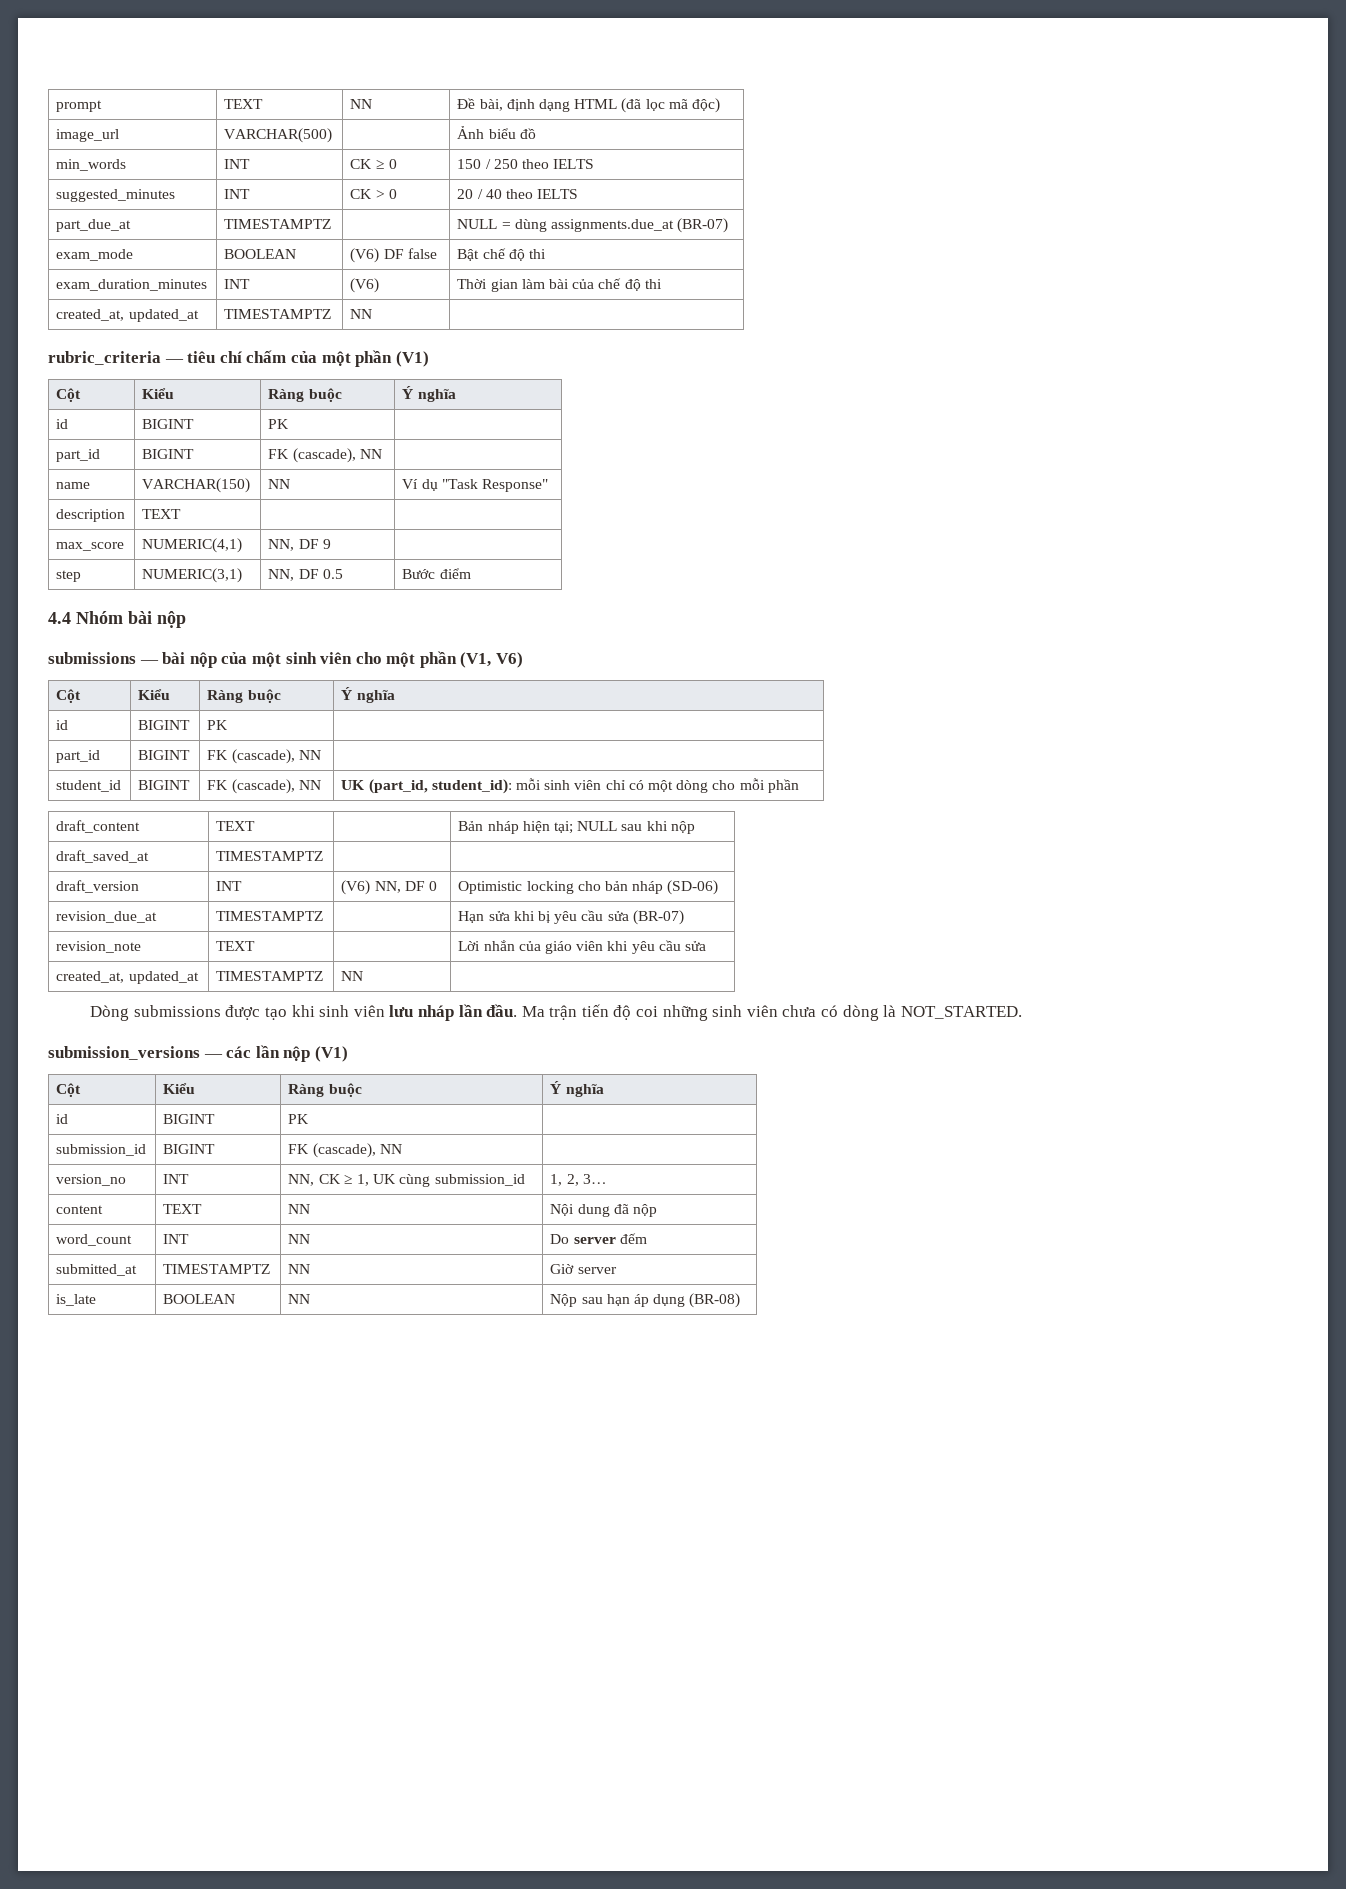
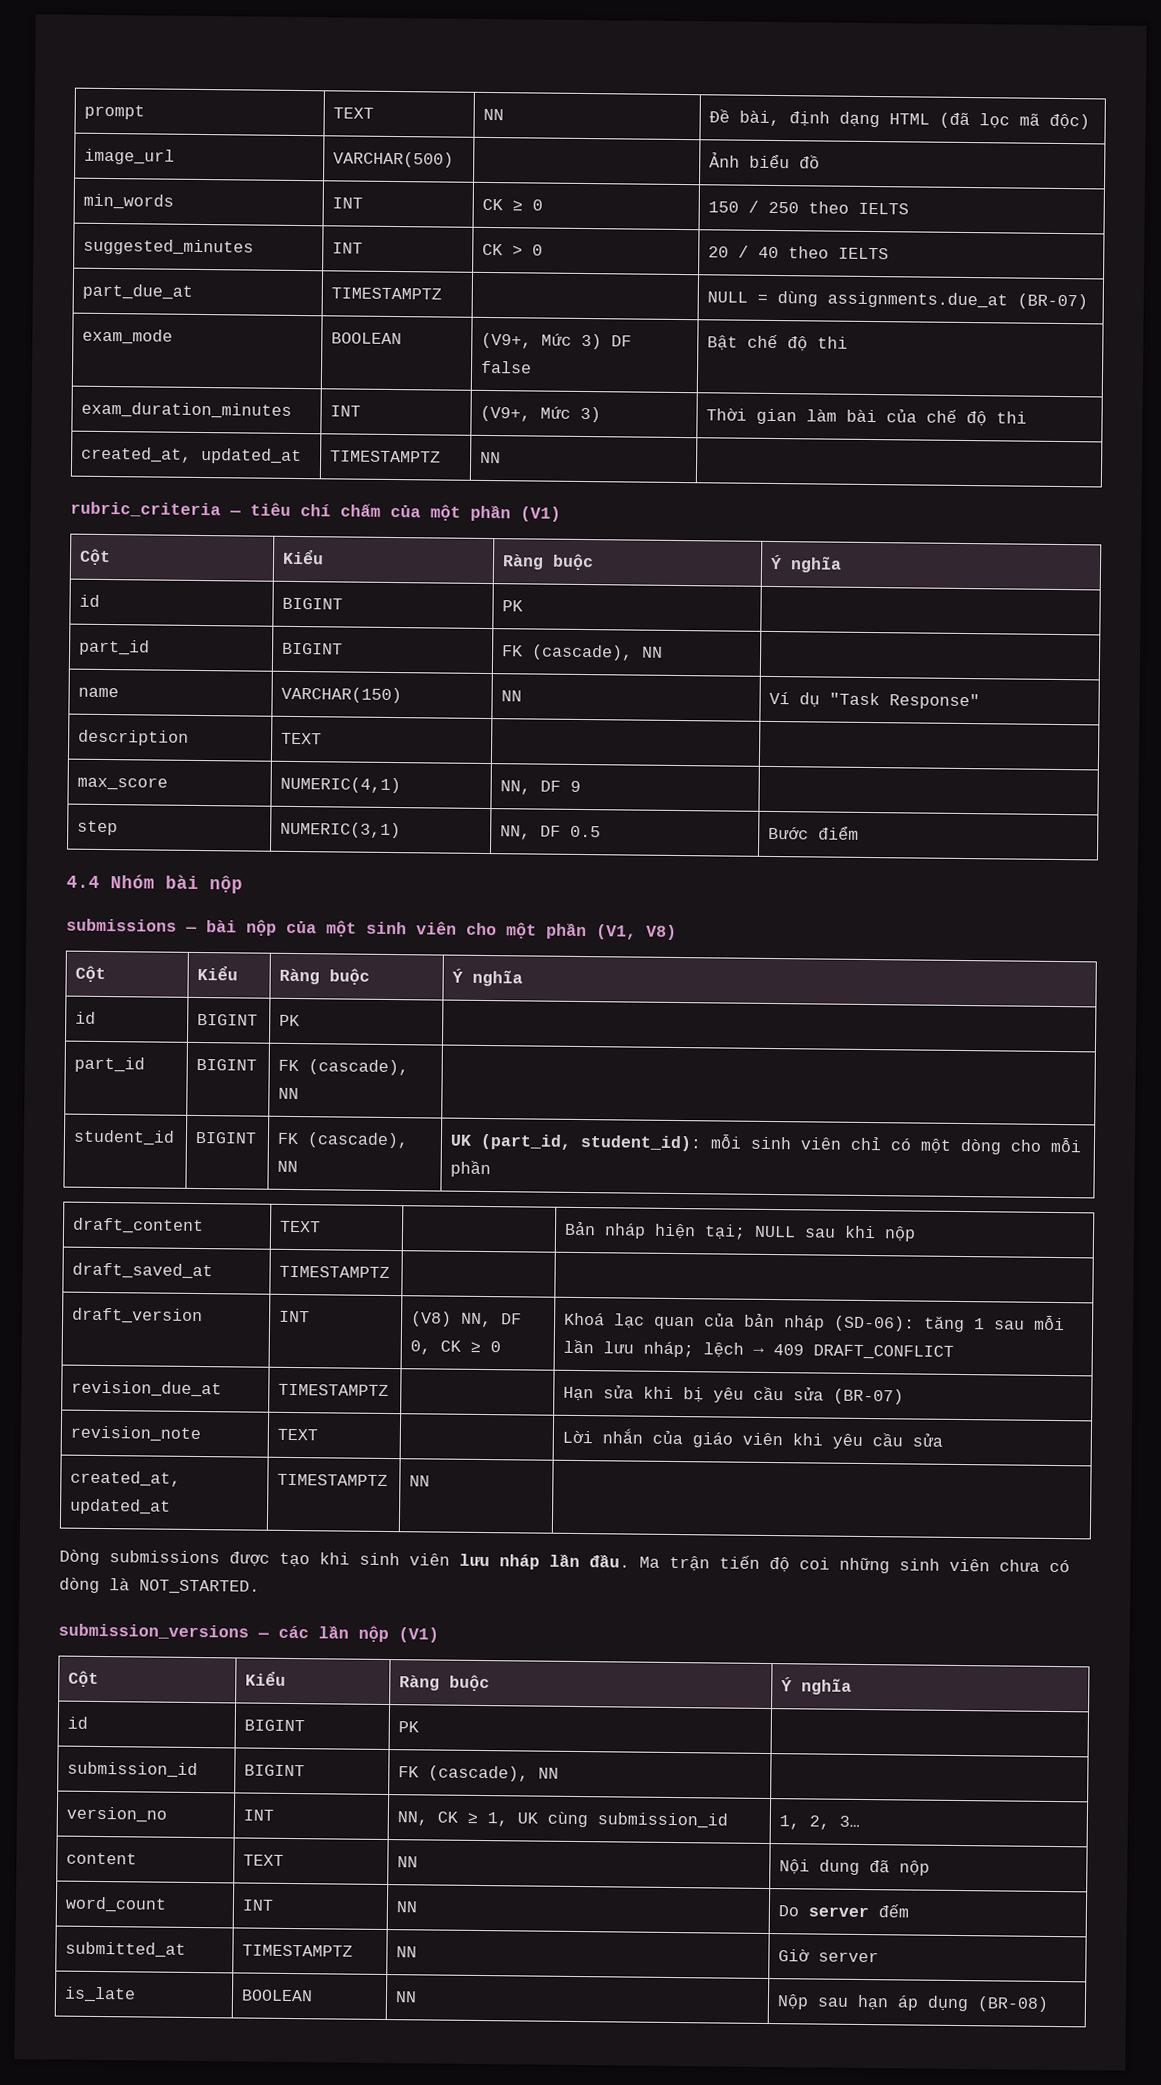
- exam_mode | BOOLEAN | (V6) DF false | Bật chế độ thi
+ exam_mode | BOOLEAN | (V9+, Mức 3) DF false | Bật chế độ thi
- exam_duration_minutes | INT | (V6) | Thời gian làm bài của chế độ thi
+ exam_duration_minutes | INT | (V9+, Mức 3) | Thời gian làm bài của chế độ thi
- submissions — bài nộp của một sinh viên cho một phần (V1, V6)
+ submissions — bài nộp của một sinh viên cho một phần (V1, V8)
- draft_version | INT | (V6) NN, DF 0 | Optimistic locking cho bản nháp (SD-06)
+ draft_version | INT | (V8) NN, DF 0, CK ≥ 0 | Khoá lạc quan của bản nháp (SD-06): tăng 1 sau mỗi lần lưu nháp; lệch → 409 DRAFT_CONFLICT

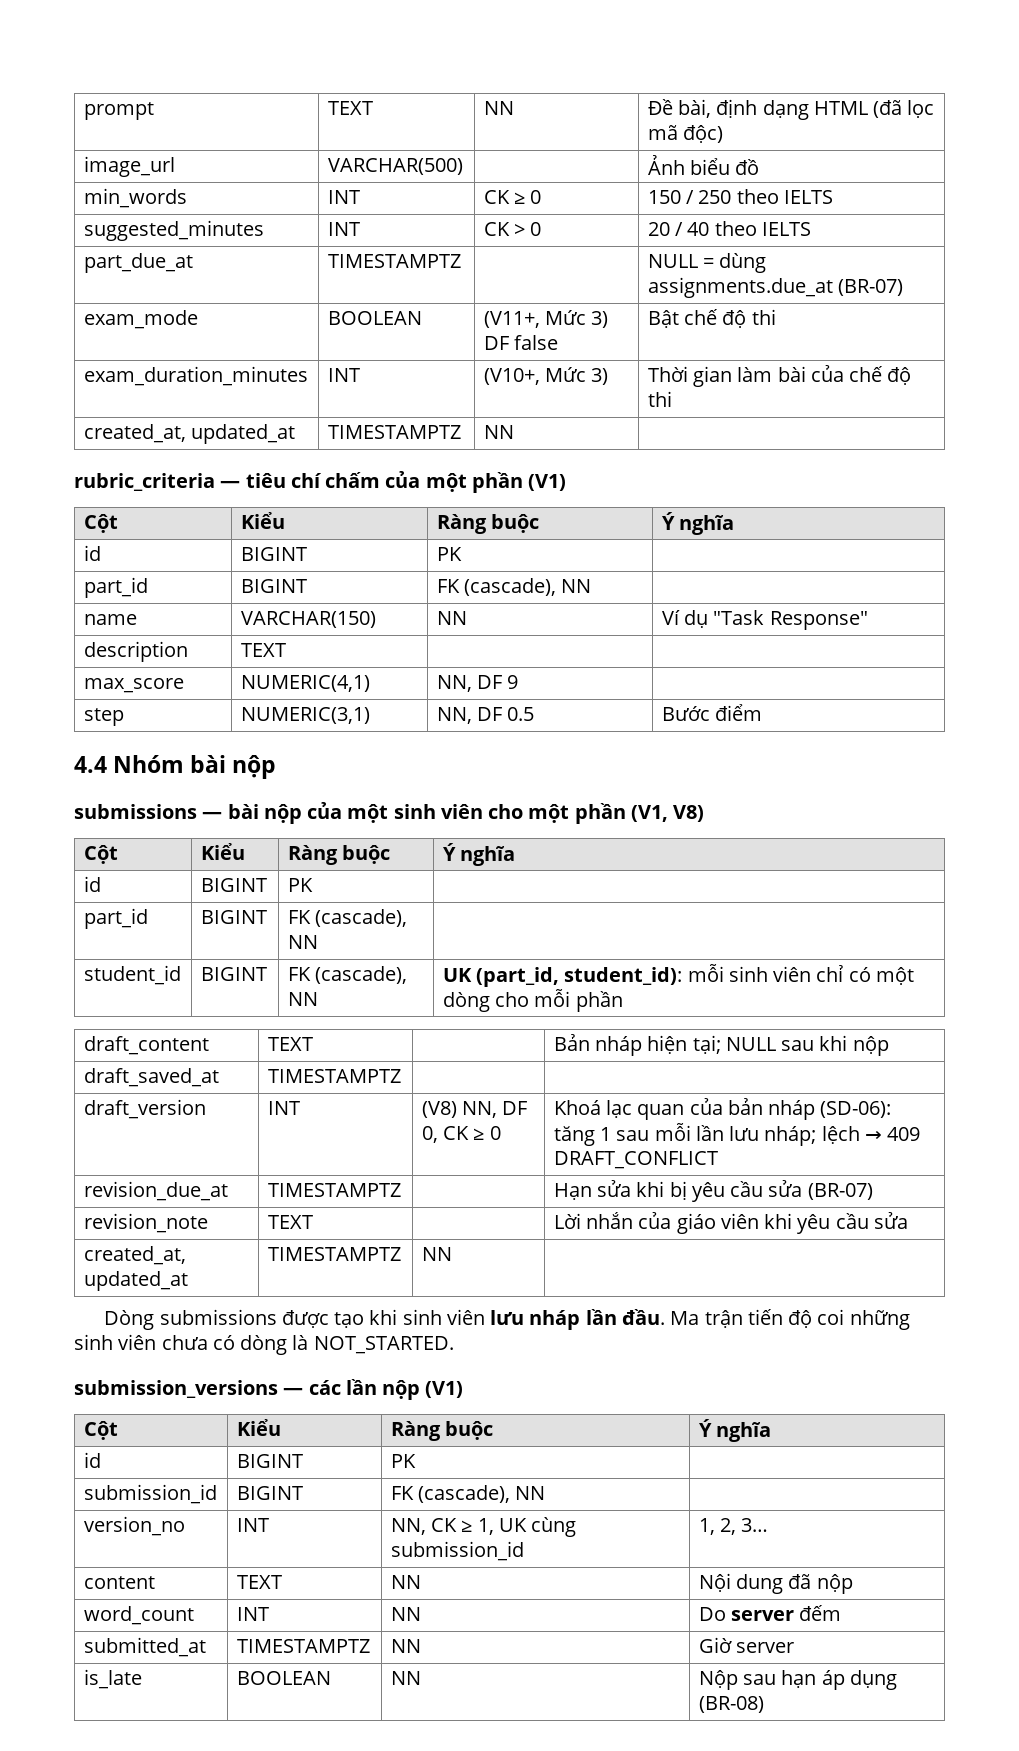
- exam_mode | BOOLEAN | (V9+, Mức 3) DF false | Bật chế độ thi
+ exam_mode | BOOLEAN | (V11+, Mức 3) DF false | Bật chế độ thi
- exam_duration_minutes | INT | (V9+, Mức 3) | Thời gian làm bài của chế độ thi
+ exam_duration_minutes | INT | (V10+, Mức 3) | Thời gian làm bài của chế độ thi

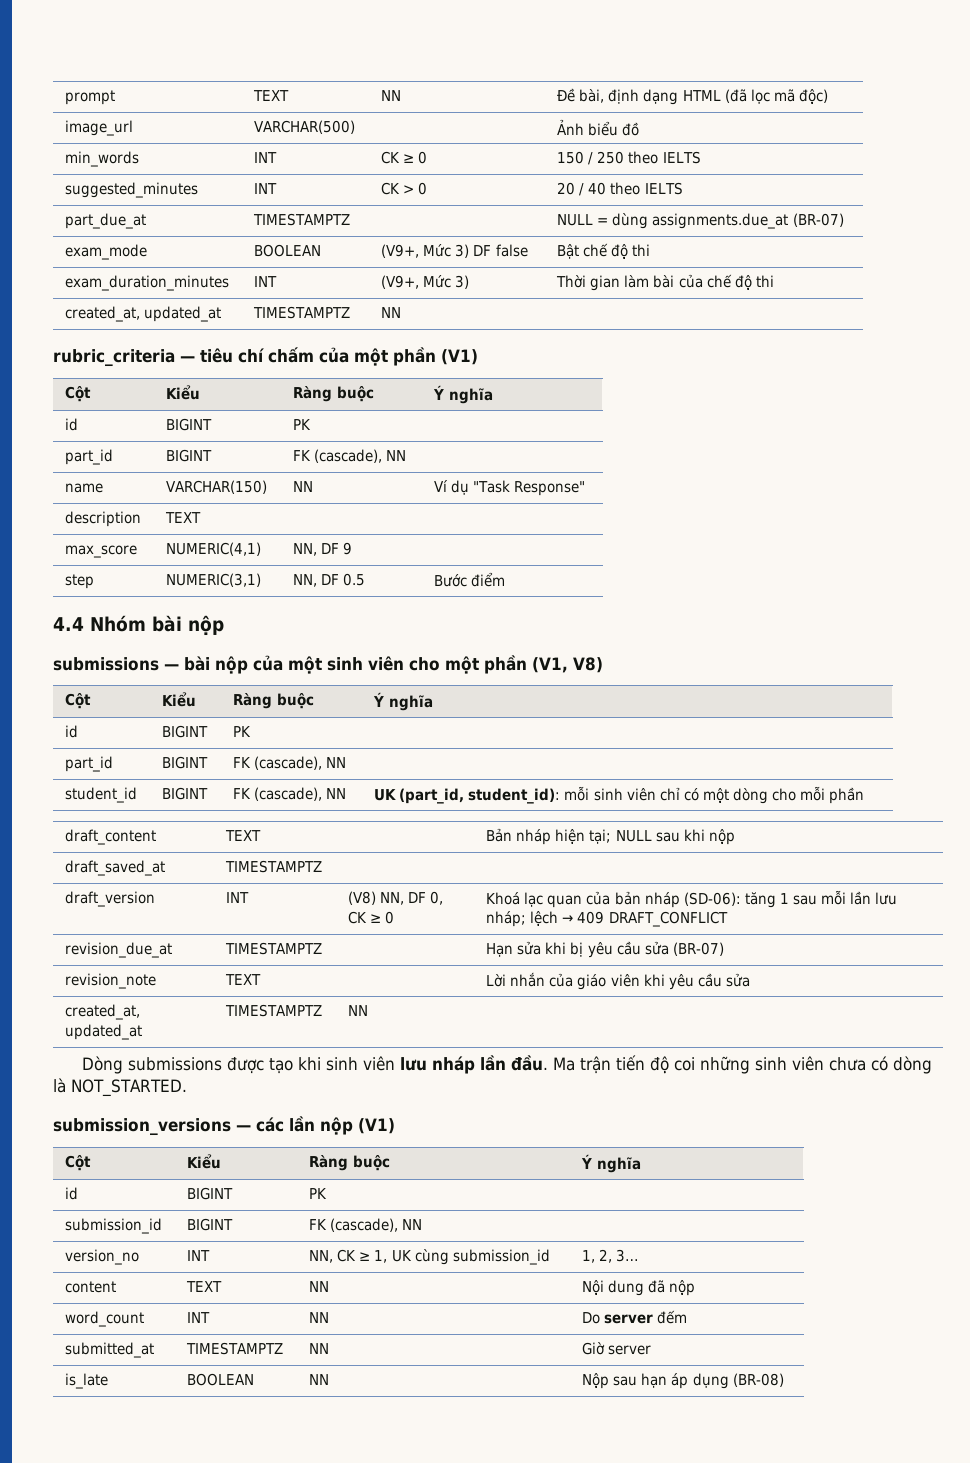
- exam_mode | BOOLEAN | (V11+, Mức 3) DF false | Bật chế độ thi
+ exam_mode | BOOLEAN | (V9+, Mức 3) DF false | Bật chế độ thi
- exam_duration_minutes | INT | (V10+, Mức 3) | Thời gian làm bài của chế độ thi
+ exam_duration_minutes | INT | (V9+, Mức 3) | Thời gian làm bài của chế độ thi

